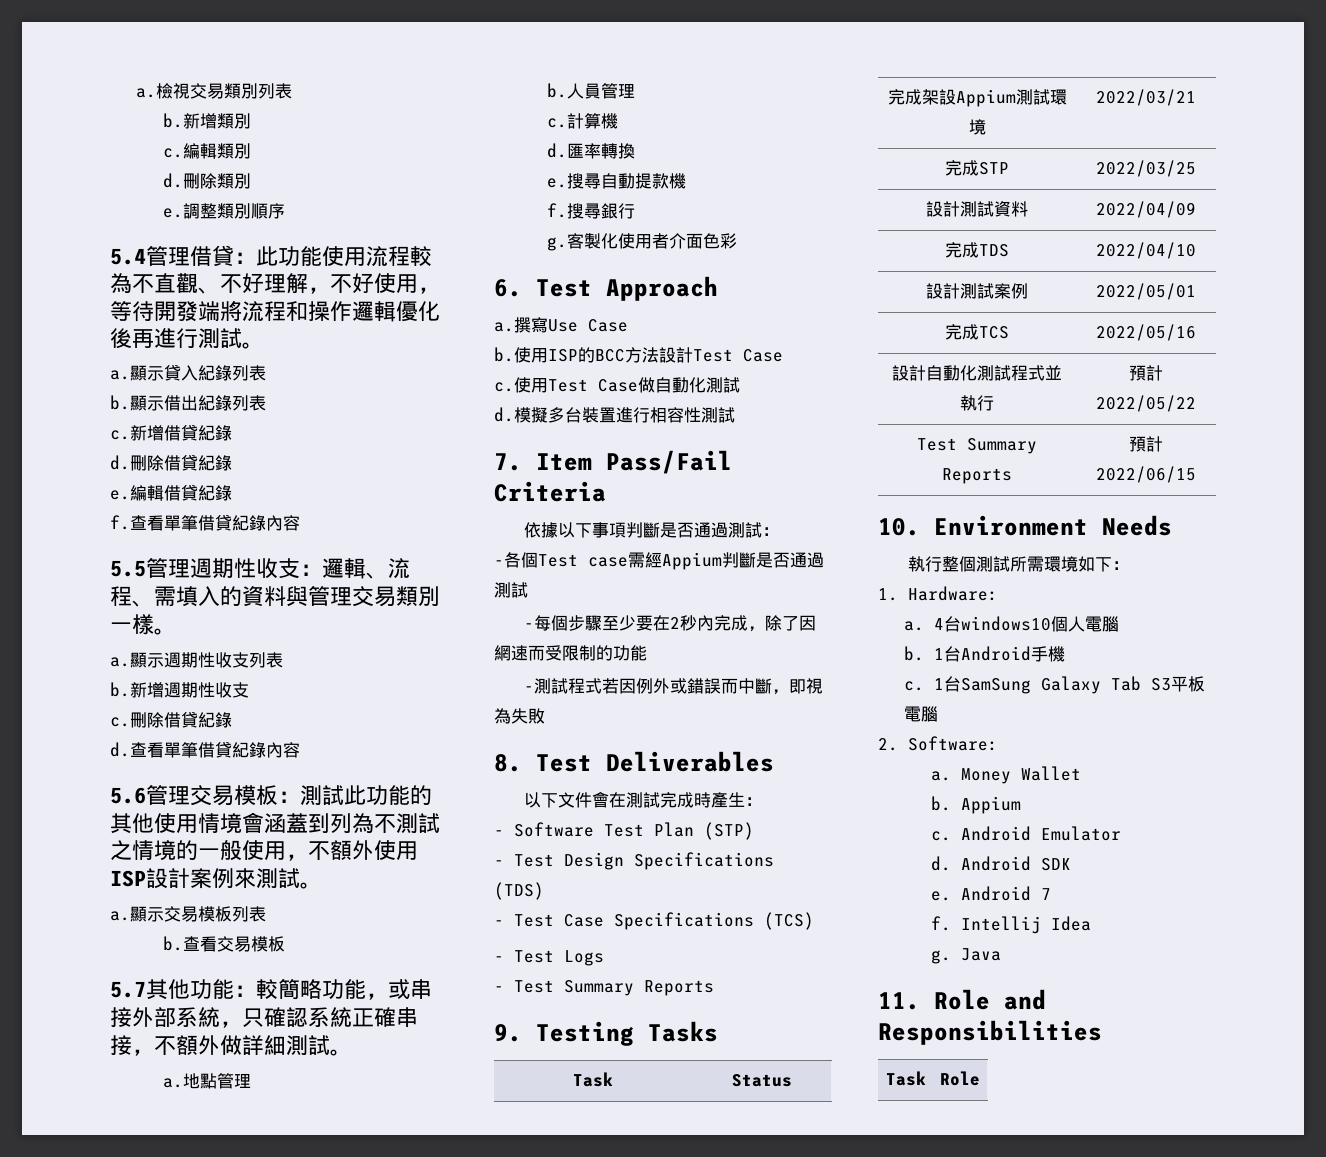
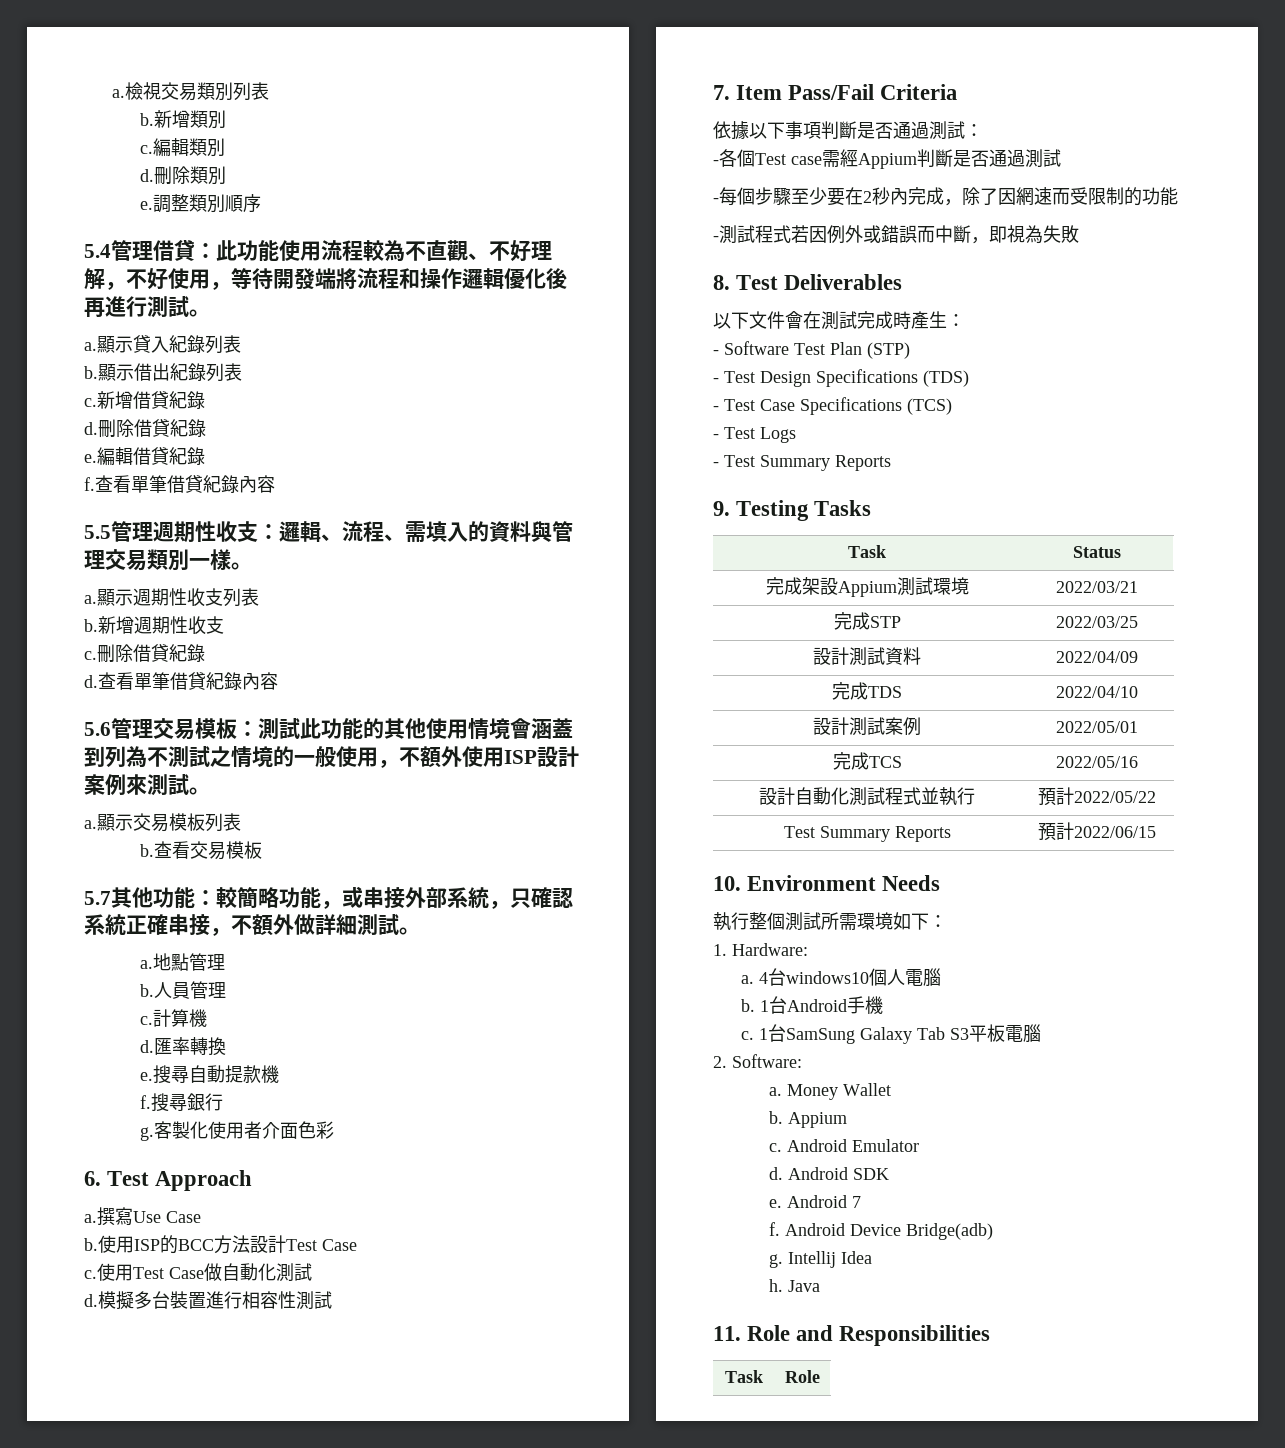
+ Android Device Bridge(adb)
+ g.
  Intellij Idea
- g.
+ h.

